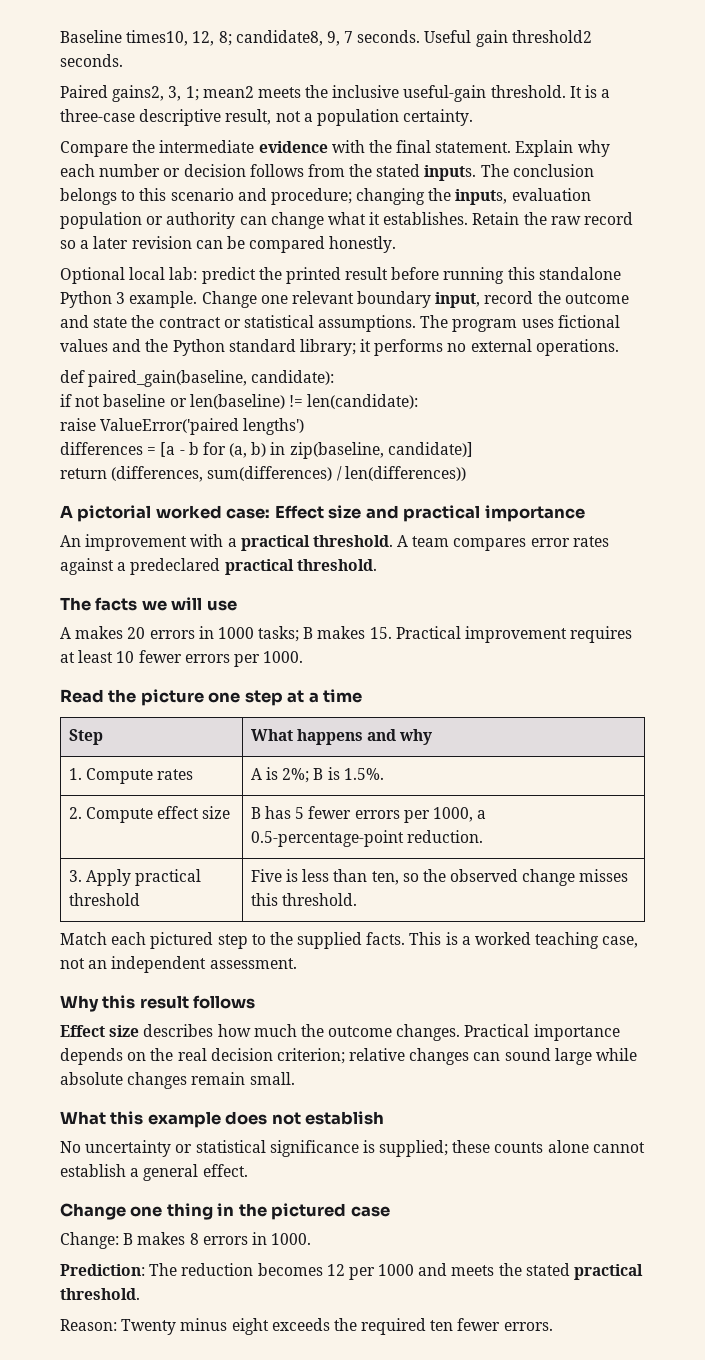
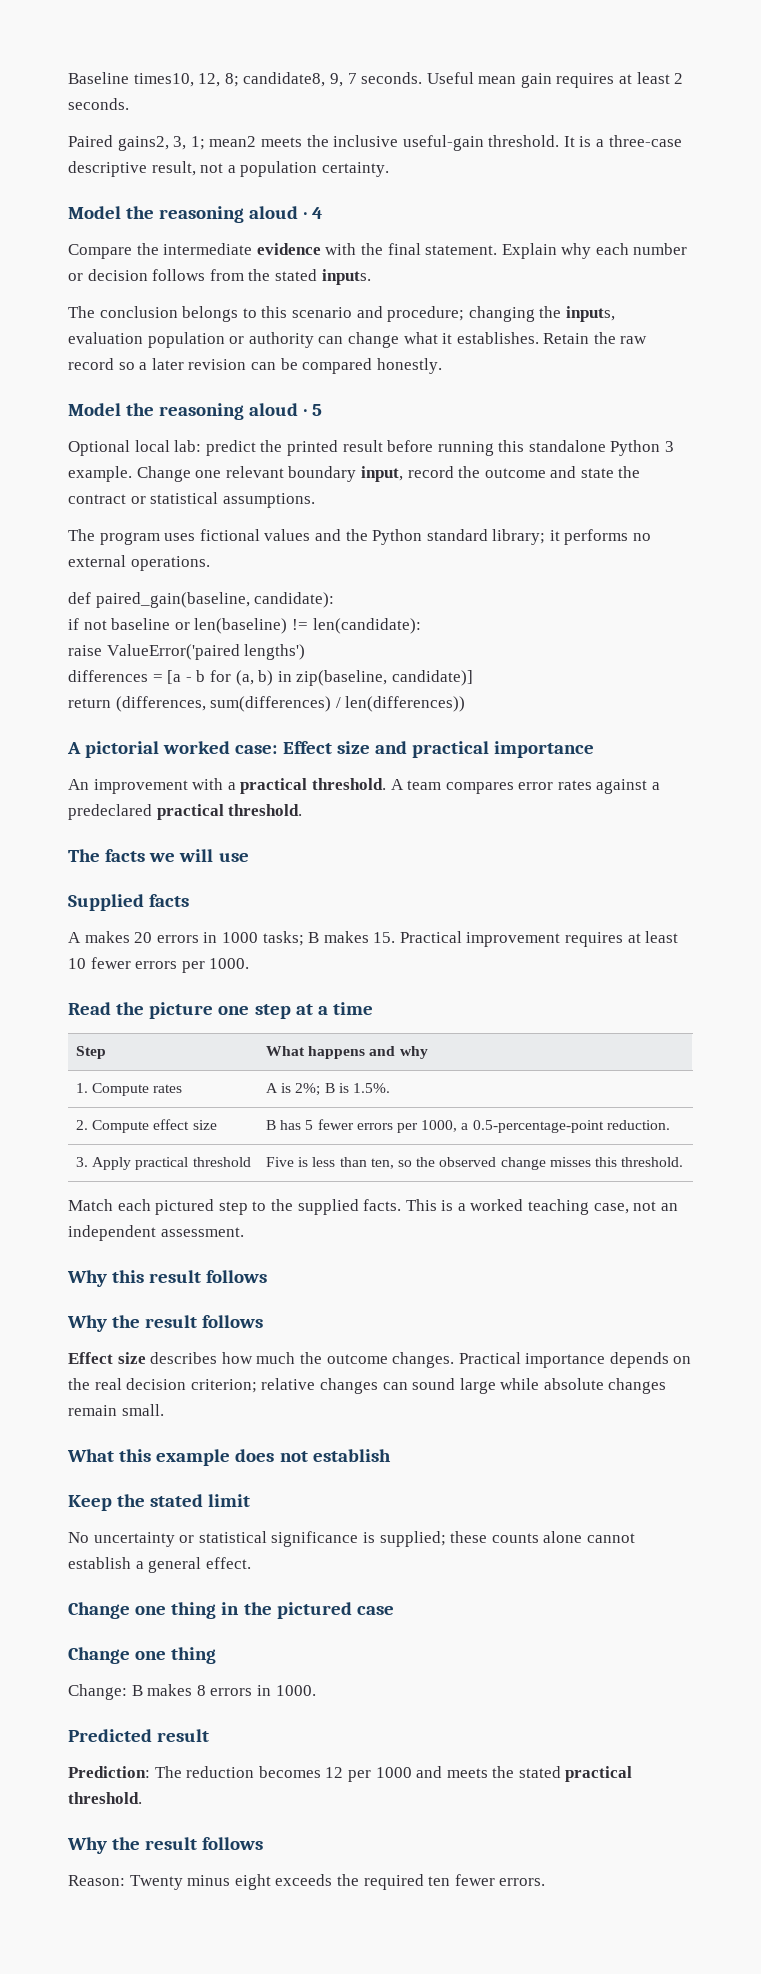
- Useful gain threshold2 seconds.
+ Useful mean gain requires at least 2 seconds.
+ Model the reasoning aloud · 4
- Explain why each number or decision follows from the stated inputs. The conclusion belongs to this scenario and procedure; changing the inputs, evaluation population or authority can change what it establishes.
+ Explain why each number or decision follows from the stated inputs.
+ The conclusion belongs to this scenario and procedure; changing the inputs, evaluation population or authority can change what it establishes.
+ Model the reasoning aloud · 5
- Change one relevant boundary input, record the outcome and state the contract or statistical assumptions. The program uses fictional values and the Python standard library; it performs no external operations.
+ Change one relevant boundary input, record the outcome and state the contract or statistical assumptions.
+ The program uses fictional values and the Python standard library; it performs no external operations.
+ Supplied facts
  Why this result follows
+ Why the result follows
+ Keep the stated limit
  Change one thing in the pictured case
+ Change one thing
+ Predicted result
  Prediction: The reduction becomes 12 per 1000 and meets the stated practical threshold.
+ Why the result follows

